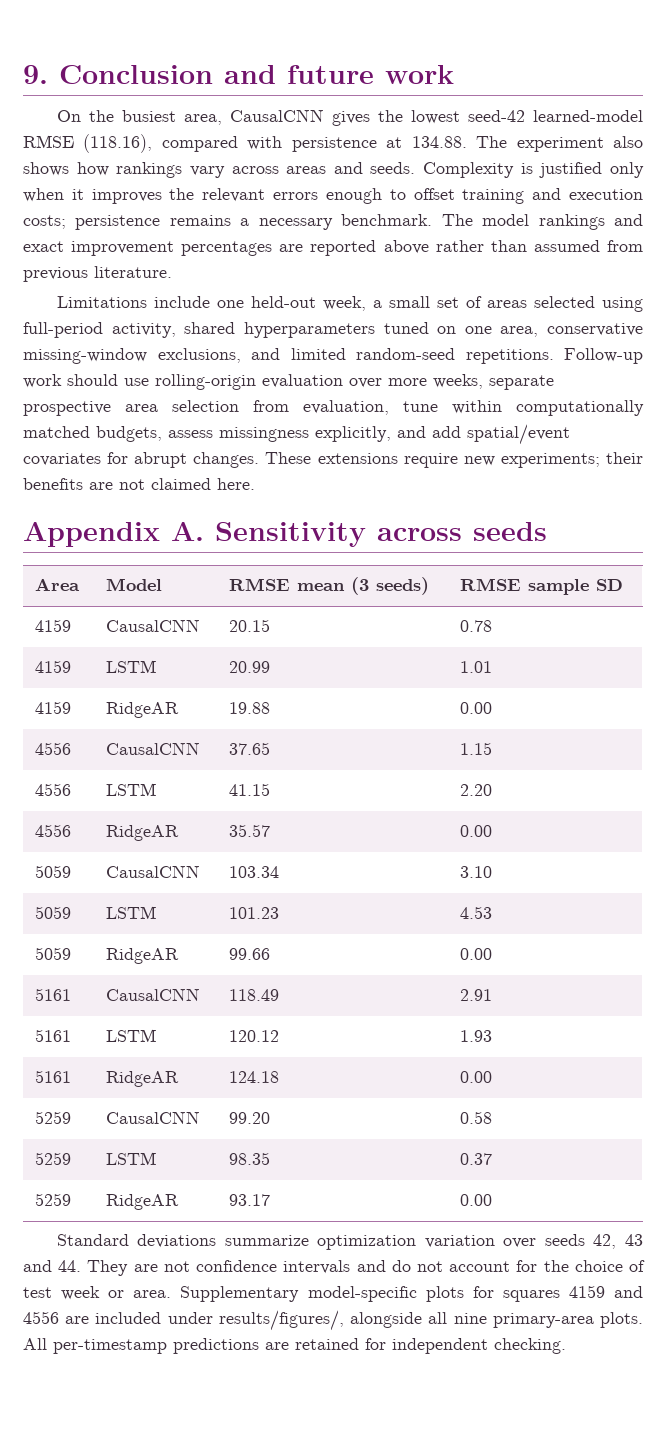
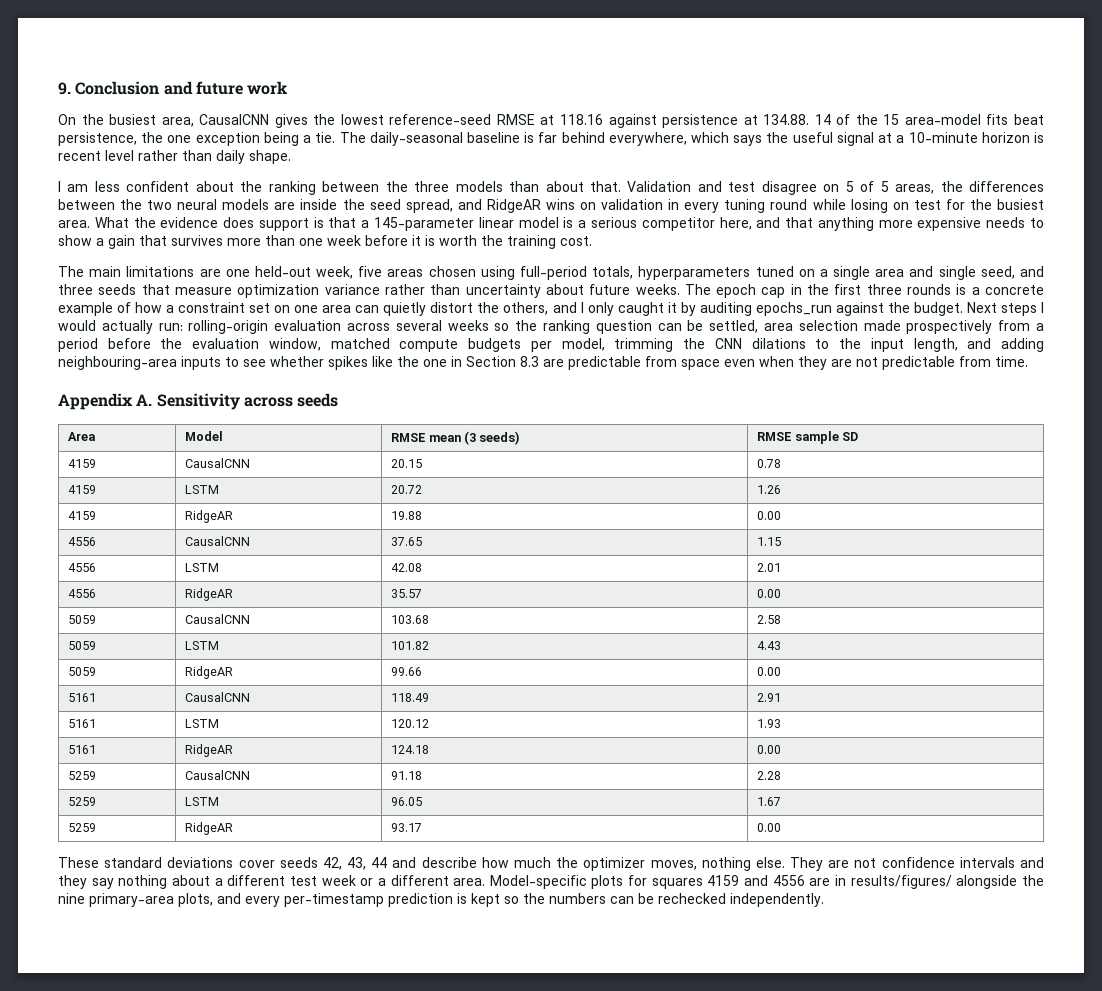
- On the busiest area, CausalCNN gives the lowest seed-42 learned-model RMSE (118.16), compared with persistence at 134.88. The experiment also shows how rankings vary across areas and seeds. Complexity is justified only when it improves the relevant errors enough to offset training and execution costs; persistence remains a necessary benchmark. The model rankings and exact improvement percentages are reported above rather than assumed from previous literature.
- Limitations include one held-out week, a small set of areas selected using full-period activity, shared hyperparameters tuned on one area, conservative missing-window exclusions, and limited random-seed repetitions. Follow-up work should use rolling-origin evaluation over more weeks, separate prospective area selection from evaluation, tune within computationally matched budgets, assess missingness explicitly, and add spatial/event covariates for abrupt changes. These extensions require new experiments; their benefits are not claimed here.
+ On the busiest area, CausalCNN gives the lowest reference-seed RMSE at 118.16 against persistence at 134.88. 14 of the 15 area-model fits beat persistence, the one exception being a tie. The daily-seasonal baseline is far behind everywhere, which says the useful signal at a 10-minute horizon is recent level rather than daily shape.
+ I am less confident about the ranking between the three models than about that. Validation and test disagree on 5 of 5 areas, the differences between the two neural models are inside the seed spread, and RidgeAR wins on validation in every tuning round while losing on test for the busiest area. What the evidence does support is that a 145-parameter linear model is a serious competitor here, and that anything more expensive needs to show a gain that survives more than one week before it is worth the training cost.
+ The main limitations are one held-out week, five areas chosen using full-period totals, hyperparameters tuned on a single area and single seed, and three seeds that measure optimization variance rather than uncertainty about future weeks. The epoch cap in the first three rounds is a concrete example of how a constraint set on one area can quietly distort the others, and I only caught it by auditing epochs_run against the budget. Next steps I would actually run: rolling-origin evaluation across several weeks so the ranking question can be settled, area selection made prospectively from a period before the evaluation window, matched compute budgets per model, trimming the CNN dilations to the input length, and adding neighbouring-area inputs to see whether spikes like the one in Section 8.3 are predictable from space even when they are not predictable from time.
- 4159 | LSTM | 20.99 | 1.01
+ 4159 | LSTM | 20.72 | 1.26
- 4556 | LSTM | 41.15 | 2.20
+ 4556 | LSTM | 42.08 | 2.01
- 5059 | CausalCNN | 103.34 | 3.10
+ 5059 | CausalCNN | 103.68 | 2.58
- 5059 | LSTM | 101.23 | 4.53
+ 5059 | LSTM | 101.82 | 4.43
- 5259 | CausalCNN | 99.20 | 0.58
+ 5259 | CausalCNN | 91.18 | 2.28
- 5259 | LSTM | 98.35 | 0.37
+ 5259 | LSTM | 96.05 | 1.67
- Standard deviations summarize optimization variation over seeds 42, 43 and 44. They are not confidence intervals and do not account for the choice of test week or area. Supplementary model-specific plots for squares 4159 and 4556 are included under results/figures/, alongside all nine primary-area plots. All per-timestamp predictions are retained for independent checking.
+ These standard deviations cover seeds 42, 43, 44 and describe how much the optimizer moves, nothing else. They are not confidence intervals and they say nothing about a different test week or a different area. Model-specific plots for squares 4159 and 4556 are in results/figures/ alongside the nine primary-area plots, and every per-timestamp prediction is kept so the numbers can be rechecked independently.

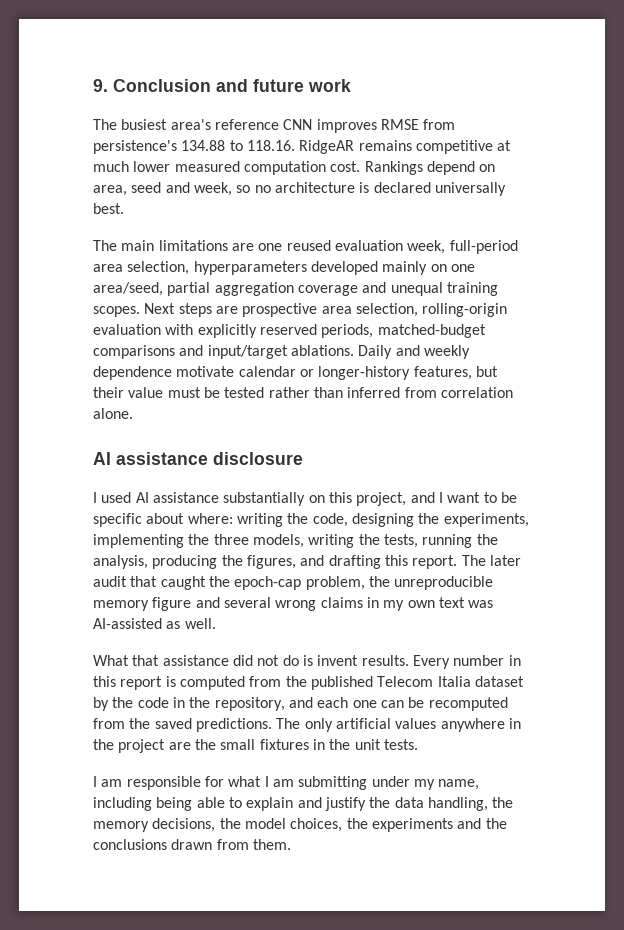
- On the busiest area, CausalCNN gives the lowest reference-seed RMSE at 118.16 against persistence at 134.88. 14 of the 15 area-model fits beat persistence, the one exception being a tie. The daily-seasonal baseline is far behind everywhere, which says the useful signal at a 10-minute horizon is recent level rather than daily shape.
- I am less confident about the ranking between the three models than about that. Validation and test disagree on 5 of 5 areas, the differences between the two neural models are inside the seed spread, and RidgeAR wins on validation in every tuning round while losing on test for the busiest area. What the evidence does support is that a 145-parameter linear model is a serious competitor here, and that anything more expensive needs to show a gain that survives more than one week before it is worth the training cost.
+ The busiest area's reference CNN improves RMSE from persistence's 134.88 to 118.16. RidgeAR remains competitive at much lower measured computation cost. Rankings depend on area, seed and week, so no architecture is declared universally best.
- The main limitations are one held-out week, five areas chosen using full-period totals, hyperparameters tuned on a single area and single seed, and three seeds that measure optimization variance rather than uncertainty about future weeks. The epoch cap in the first three rounds is a concrete example of how a constraint set on one area can quietly distort the others, and I only caught it by auditing epochs_run against the budget. Next steps I would actually run: rolling-origin evaluation across several weeks so the ranking question can be settled, area selection made prospectively from a period before the evaluation window, matched compute budgets per model, trimming the CNN dilations to the input length, and adding neighbouring-area inputs to see whether spikes like the one in Section 8.3 are predictable from space even when they are not predictable from time.
- Appendix A. Sensitivity across seeds
- Area | Model | RMSE mean (3 seeds) | RMSE sample SD
- 4159 | CausalCNN | 20.15 | 0.78
- 4159 | LSTM | 20.72 | 1.26
- 4159 | RidgeAR | 19.88 | 0.00
- 4556 | CausalCNN | 37.65 | 1.15
- 4556 | LSTM | 42.08 | 2.01
- 4556 | RidgeAR | 35.57 | 0.00
- 5059 | CausalCNN | 103.68 | 2.58
- 5059 | LSTM | 101.82 | 4.43
- 5059 | RidgeAR | 99.66 | 0.00
- 5161 | CausalCNN | 118.49 | 2.91
- 5161 | LSTM | 120.12 | 1.93
- 5161 | RidgeAR | 124.18 | 0.00
- 5259 | CausalCNN | 91.18 | 2.28
- 5259 | LSTM | 96.05 | 1.67
- 5259 | RidgeAR | 93.17 | 0.00
- These standard deviations cover seeds 42, 43, 44 and describe how much the optimizer moves, nothing else. They are not confidence intervals and they say nothing about a different test week or a different area. Model-specific plots for squares 4159 and 4556 are in results/figures/ alongside the nine primary-area plots, and every per-timestamp prediction is kept so the numbers can be rechecked independently.
+ The main limitations are one reused evaluation week, full-period area selection, hyperparameters developed mainly on one area/seed, partial aggregation coverage and unequal training scopes. Next steps are prospective area selection, rolling-origin evaluation with explicitly reserved periods, matched-budget comparisons and input/target ablations. Daily and weekly dependence motivate calendar or longer-history features, but their value must be tested rather than inferred from correlation alone.
+ AI assistance disclosure
+ I used AI assistance substantially on this project, and I want to be specific about where: writing the code, designing the experiments, implementing the three models, writing the tests, running the analysis, producing the figures, and drafting this report. The later audit that caught the epoch-cap problem, the unreproducible memory figure and several wrong claims in my own text was AI-assisted as well.
+ What that assistance did not do is invent results. Every number in this report is computed from the published Telecom Italia dataset by the code in the repository, and each one can be recomputed from the saved predictions. The only artificial values anywhere in the project are the small fixtures in the unit tests.
+ I am responsible for what I am submitting under my name, including being able to explain and justify the data handling, the memory decisions, the model choices, the experiments and the conclusions drawn from them.

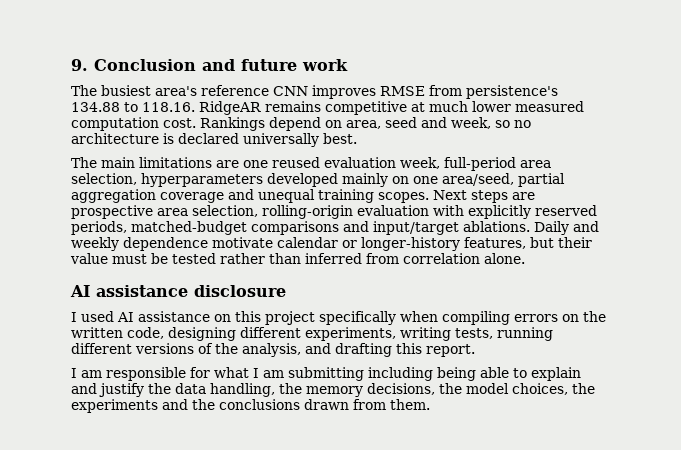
- I used AI assistance substantially on this project, and I want to be specific about where: writing the code, designing the experiments, implementing the three models, writing the tests, running the analysis, producing the figures, and drafting this report. The later audit that caught the epoch-cap problem, the unreproducible memory figure and several wrong claims in my own text was AI-assisted as well.
- What that assistance did not do is invent results. Every number in this report is computed from the published Telecom Italia dataset by the code in the repository, and each one can be recomputed from the saved predictions. The only artificial values anywhere in the project are the small fixtures in the unit tests.
+ I used AI assistance on this project specifically when compiling errors on the written code, designing different experiments, writing tests, running different versions of the analysis, and drafting this report.
- I am responsible for what I am submitting under my name, including being able to explain and justify the data handling, the memory decisions, the model choices, the experiments and the conclusions drawn from them.
+ I am responsible for what I am submitting including being able to explain and justify the data handling, the memory decisions, the model choices, the experiments and the conclusions drawn from them.

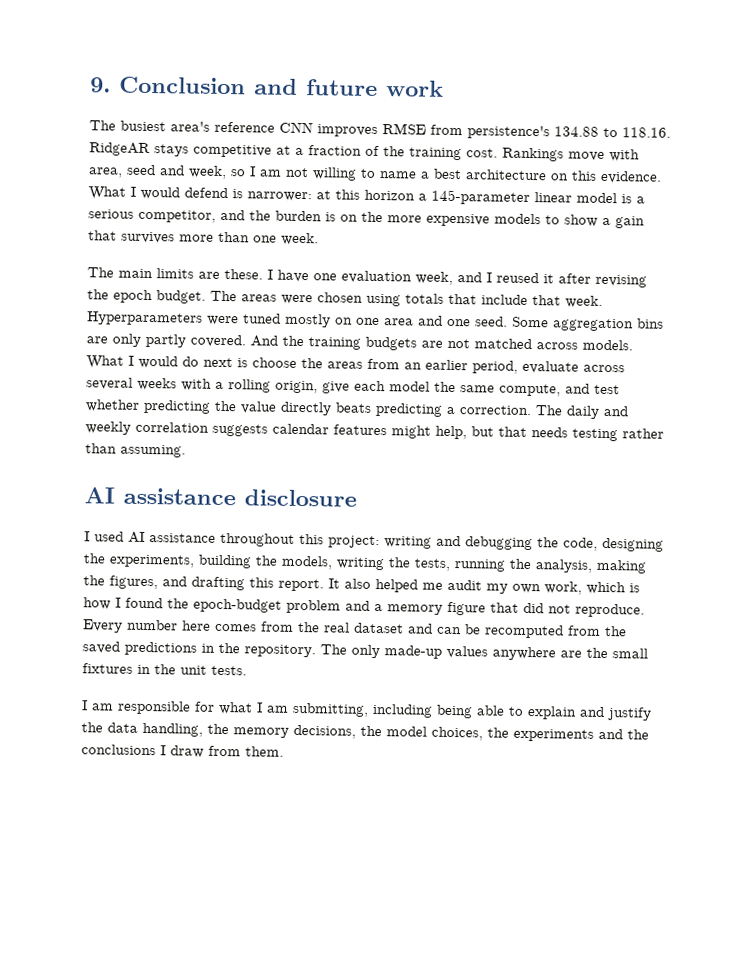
- The busiest area's reference CNN improves RMSE from persistence's 134.88 to 118.16. RidgeAR remains competitive at much lower measured computation cost. Rankings depend on area, seed and week, so no architecture is declared universally best.
- The main limitations are one reused evaluation week, full-period area selection, hyperparameters developed mainly on one area/seed, partial aggregation coverage and unequal training scopes. Next steps are prospective area selection, rolling-origin evaluation with explicitly reserved periods, matched-budget comparisons and input/target ablations. Daily and weekly dependence motivate calendar or longer-history features, but their value must be tested rather than inferred from correlation alone.
+ The busiest area's reference CNN improves RMSE from persistence's 134.88 to 118.16. RidgeAR stays competitive at a fraction of the training cost. Rankings move with area, seed and week, so I am not willing to name a best architecture on this evidence. What I would defend is narrower: at this horizon a 145-parameter linear model is a serious competitor, and the burden is on the more expensive models to show a gain that survives more than one week.
+ The main limits are these. I have one evaluation week, and I reused it after revising the epoch budget. The areas were chosen using totals that include that week. Hyperparameters were tuned mostly on one area and one seed. Some aggregation bins are only partly covered. And the training budgets are not matched across models. What I would do next is choose the areas from an earlier period, evaluate across several weeks with a rolling origin, give each model the same compute, and test whether predicting the value directly beats predicting a correction. The daily and weekly correlation suggests calendar features might help, but that needs testing rather than assuming.
- I used AI assistance on this project specifically when compiling errors on the written code, designing different experiments, writing tests, running different versions of the analysis, and drafting this report.
+ I used AI assistance throughout this project: writing and debugging the code, designing the experiments, building the models, writing the tests, running the analysis, making the figures, and drafting this report. It also helped me audit my own work, which is how I found the epoch-budget problem and a memory figure that did not reproduce. Every number here comes from the real dataset and can be recomputed from the saved predictions in the repository. The only made-up values anywhere are the small fixtures in the unit tests.
- I am responsible for what I am submitting including being able to explain and justify the data handling, the memory decisions, the model choices, the experiments and the conclusions drawn from them.
+ I am responsible for what I am submitting, including being able to explain and justify the data handling, the memory decisions, the model choices, the experiments and the conclusions I draw from them.

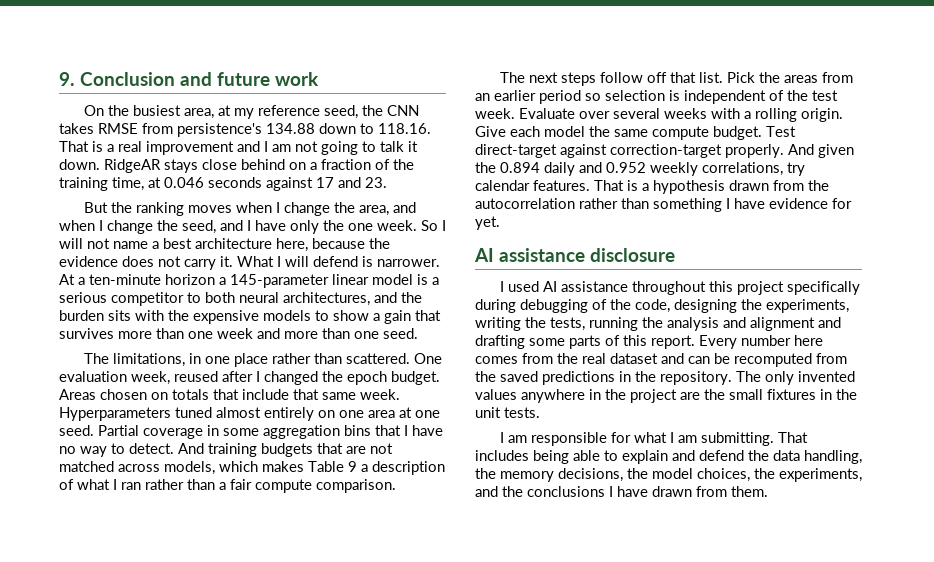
- The busiest area's reference CNN improves RMSE from persistence's 134.88 to 118.16. RidgeAR stays competitive at a fraction of the training cost. Rankings move with area, seed and week, so I am not willing to name a best architecture on this evidence. What I would defend is narrower: at this horizon a 145-parameter linear model is a serious competitor, and the burden is on the more expensive models to show a gain that survives more than one week.
- The main limits are these. I have one evaluation week, and I reused it after revising the epoch budget. The areas were chosen using totals that include that week.
+ On the busiest area, at my reference seed, the CNN takes RMSE from persistence's 134.88 down to 118.16. That is a real improvement and I am not going to talk it down. RidgeAR stays close behind on a fraction of the training time, at 0.046 seconds against 17 and 23.
+ But the ranking moves when I change the area, and when I change the seed, and I have only the one week. So I will not name a best architecture here, because the evidence does not carry it. What I will defend is narrower. At a ten-minute horizon a 145-parameter linear model is a serious competitor to both neural architectures, and the burden sits with the expensive models to show a gain that survives more than one week and more than one seed.
+ The limitations, in one place rather than scattered. One evaluation week, reused after I changed the epoch budget. Areas chosen on totals that include that same week.
- Hyperparameters were tuned mostly on one area and one seed. Some aggregation bins are only partly covered. And the training budgets are not matched across models. What I would do next is choose the areas from an earlier period, evaluate across several weeks with a rolling origin, give each model the same compute, and test whether predicting the value directly beats predicting a correction. The daily and weekly correlation suggests calendar features might help, but that needs testing rather than assuming.
+ Hyperparameters tuned almost entirely on one area at one seed. Partial coverage in some aggregation bins that I have no way to detect. And training budgets that are not matched across models, which makes Table 9 a description of what I ran rather than a fair compute comparison.
+ The next steps follow off that list. Pick the areas from an earlier period so selection is independent of the test week. Evaluate over several weeks with a rolling origin. Give each model the same compute budget. Test direct-target against correction-target properly. And given the 0.894 daily and 0.952 weekly correlations, try calendar features. That is a hypothesis drawn from the autocorrelation rather than something I have evidence for yet.
- I used AI assistance throughout this project: writing and debugging the code, designing the experiments, building the models, writing the tests, running the analysis, making the figures, and drafting this report. It also helped me audit my own work, which is how I found the epoch-budget problem and a memory figure that did not reproduce.
+ I used AI assistance throughout this project specifically during debugging of the code, designing the experiments, writing the tests, running the analysis and alignment and drafting some parts of this report.
- The only made-up values anywhere are the small fixtures in the unit tests.
+ The only invented values anywhere in the project are the small fixtures in the unit tests.
- I am responsible for what I am submitting, including being able to explain and justify the data handling, the memory decisions, the model choices, the experiments and the conclusions I draw from them.
+ I am responsible for what I am submitting. That includes being able to explain and defend the data handling, the memory decisions, the model choices, the experiments, and the conclusions I have drawn from them.

